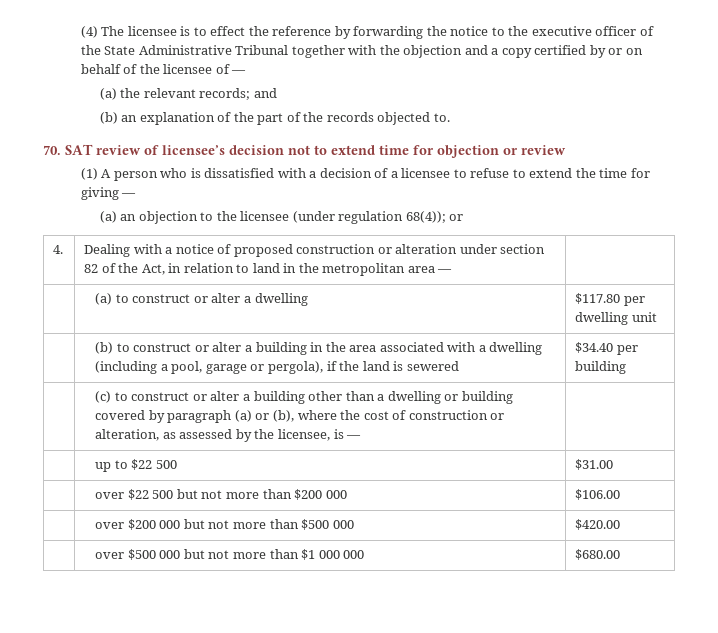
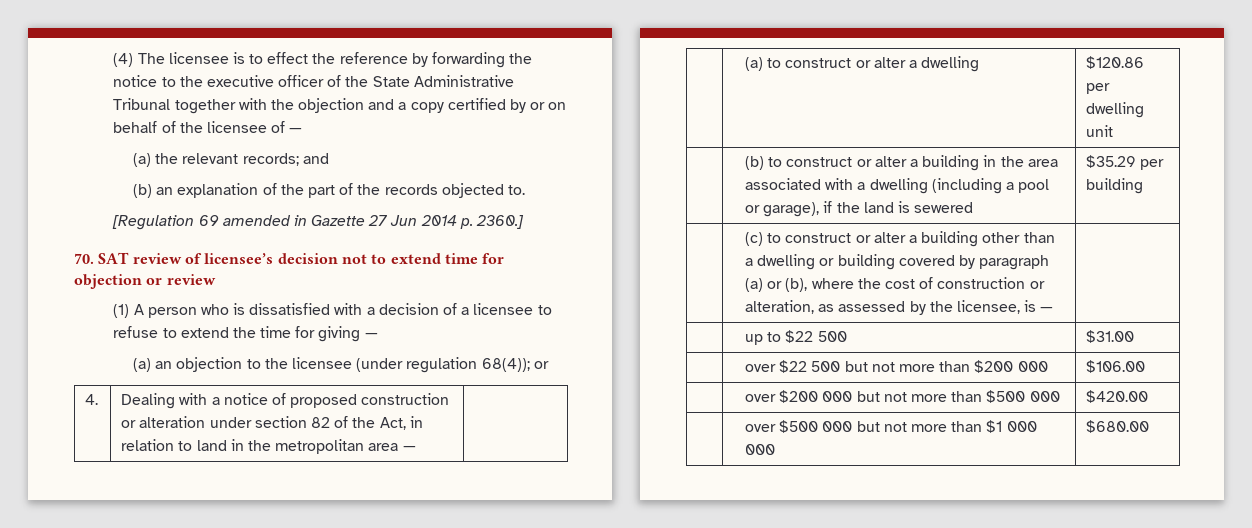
+ [Regulation 69 amended in Gazette 27 Jun 2014 p. 2360.]
- | (a) to construct or alter a dwelling | $117.80 per dwelling unit
+ | (a) to construct or alter a dwelling | $120.86 per dwelling unit
- | (b) to construct or alter a building in the area associated with a dwelling (including a pool, garage or pergola), if the land is sewered | $34.40 per building
+ | (b) to construct or alter a building in the area associated with a dwelling (including a pool or garage), if the land is sewered | $35.29 per building

